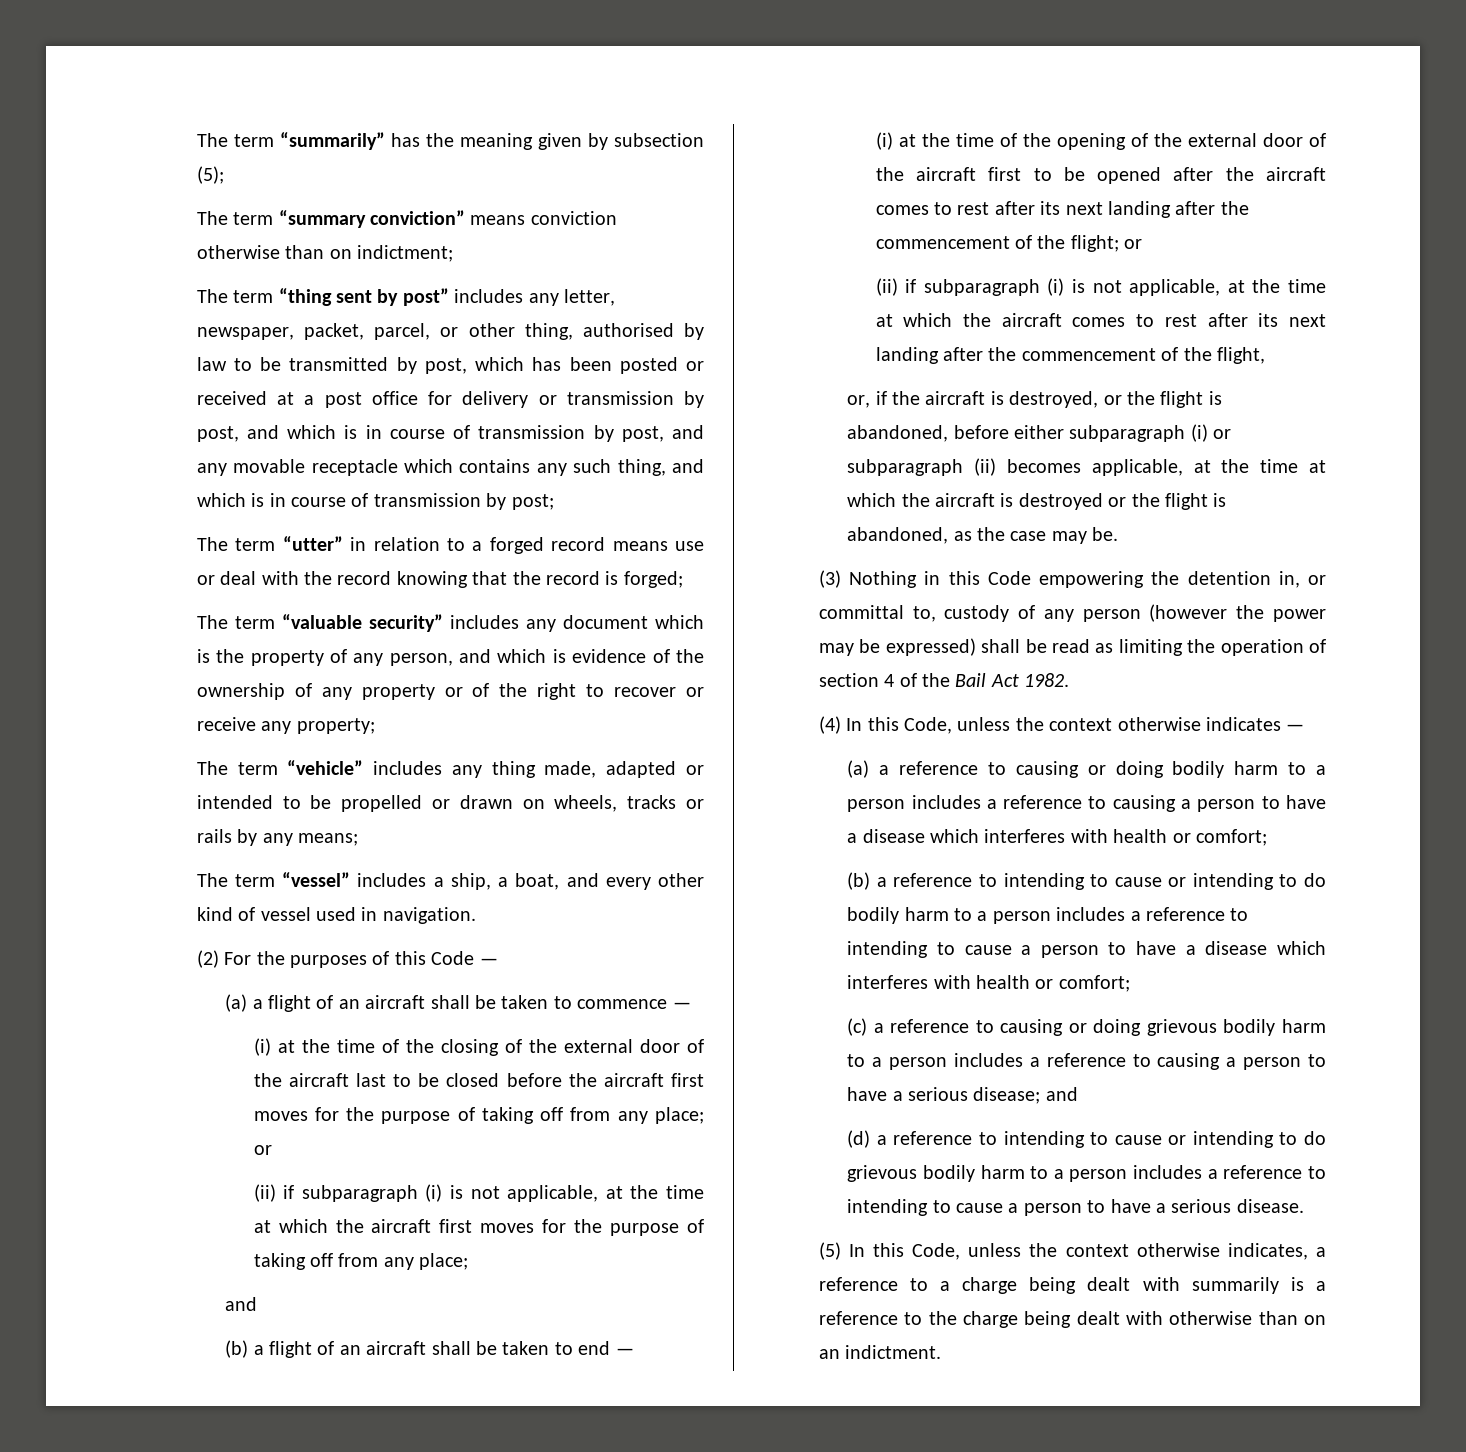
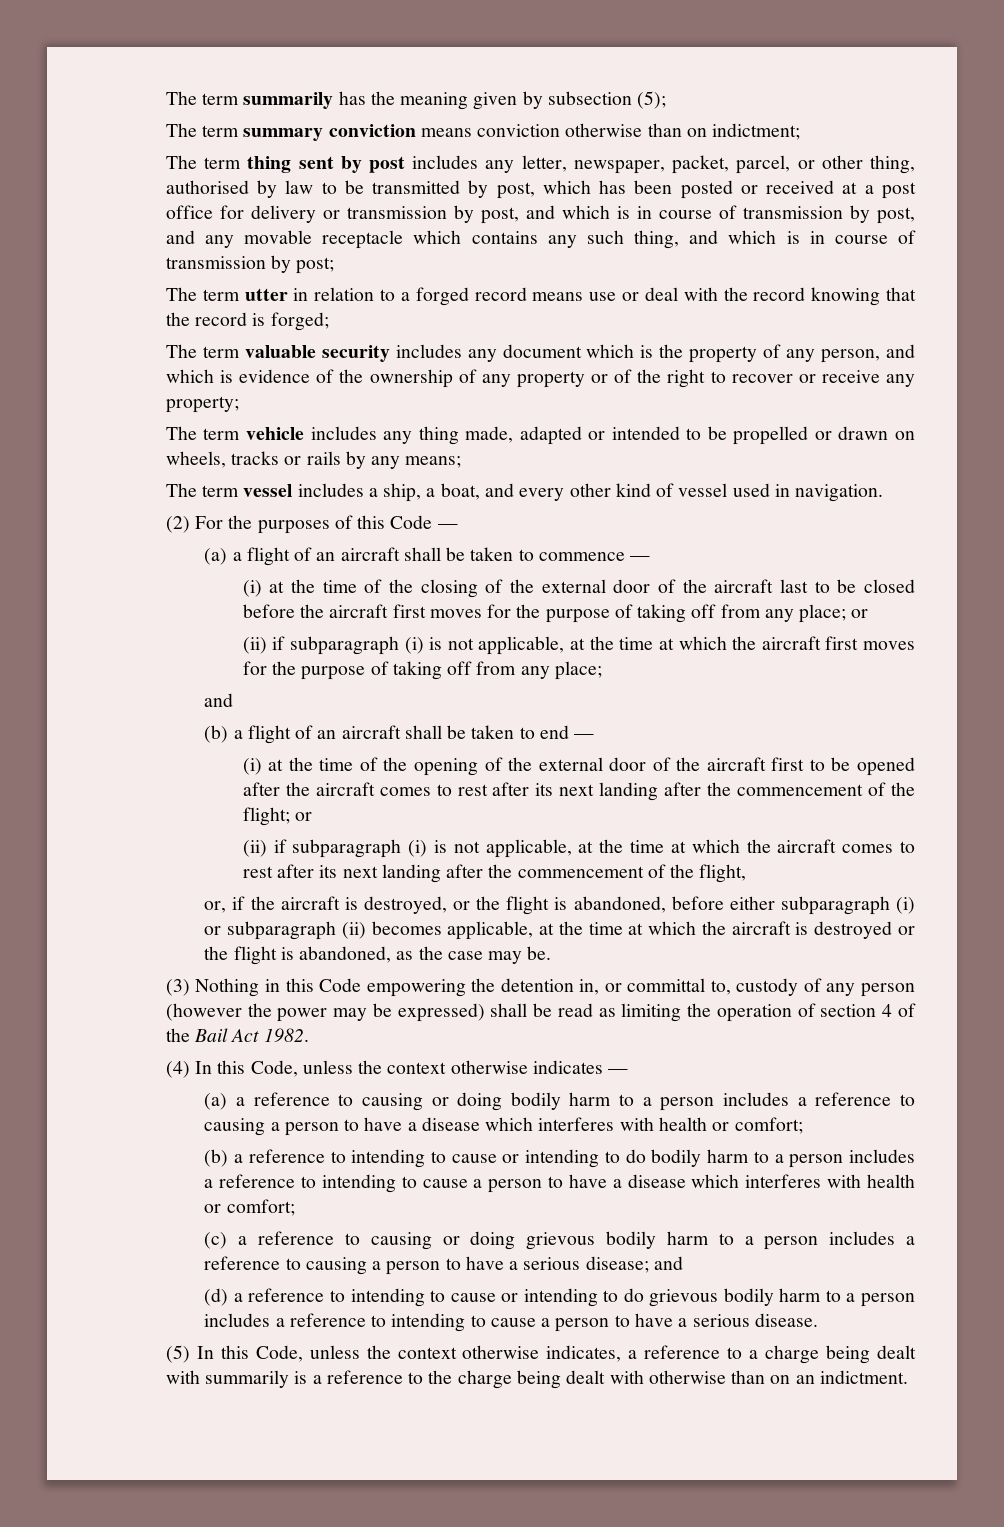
- The term “summarily” has the meaning given by subsection (5);
+ The term summarily has the meaning given by subsection (5);
- The term “summary conviction” means conviction otherwise than on indictment;
+ The term summary conviction means conviction otherwise than on indictment;
- The term “thing sent by post” includes any letter, newspaper, packet, parcel, or other thing, authorised by law to be transmitted by post, which has been posted or received at a post office for delivery or transmission by post, and which is in course of transmission by post, and any movable receptacle which contains any such thing, and which is in course of transmission by post;
+ The term thing sent by post includes any letter, newspaper, packet, parcel, or other thing, authorised by law to be transmitted by post, which has been posted or received at a post office for delivery or transmission by post, and which is in course of transmission by post, and any movable receptacle which contains any such thing, and which is in course of transmission by post;
- The term “utter” in relation to a forged record means use or deal with the record knowing that the record is forged;
+ The term utter in relation to a forged record means use or deal with the record knowing that the record is forged;
- The term “valuable security” includes any document which is the property of any person, and which is evidence of the ownership of any property or of the right to recover or receive any property;
+ The term valuable security includes any document which is the property of any person, and which is evidence of the ownership of any property or of the right to recover or receive any property;
- The term “vehicle” includes any thing made, adapted or intended to be propelled or drawn on wheels, tracks or rails by any means;
+ The term vehicle includes any thing made, adapted or intended to be propelled or drawn on wheels, tracks or rails by any means;
- The term “vessel” includes a ship, a boat, and every other kind of vessel used in navigation.
+ The term vessel includes a ship, a boat, and every other kind of vessel used in navigation.

